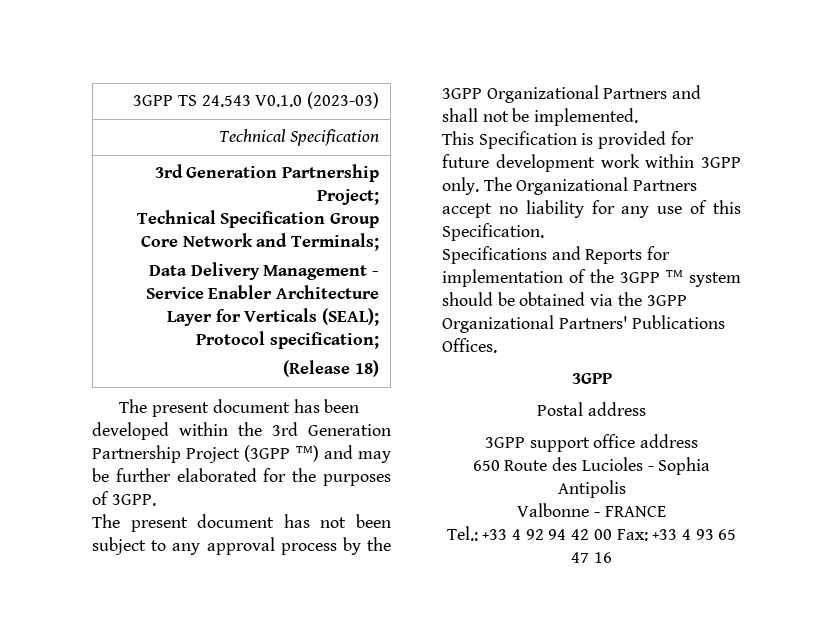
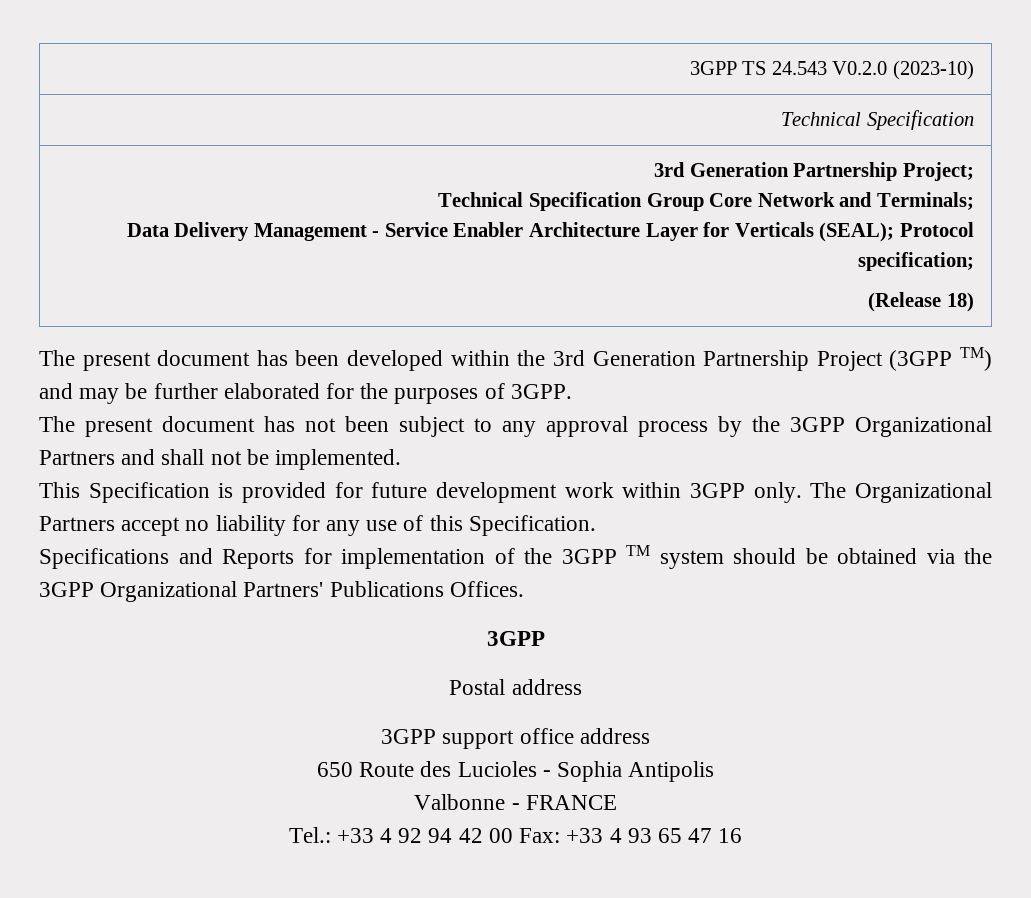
- 3GPP TS 24.543 V0.1.0 (2023-03)
+ 3GPP TS 24.543 V0.2.0 (2023-10)

